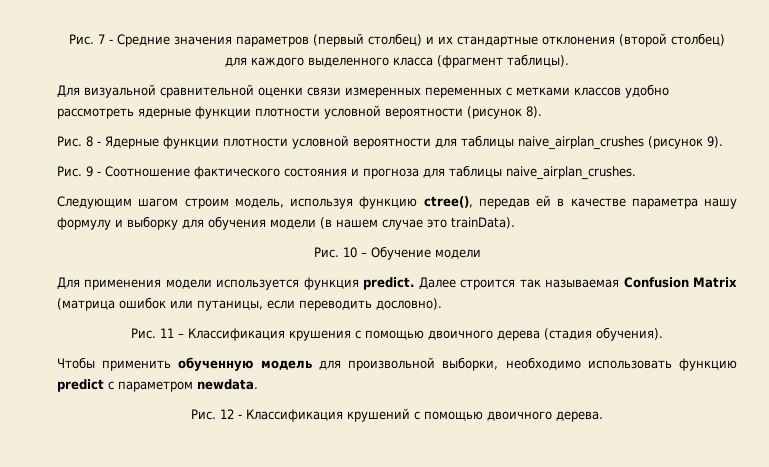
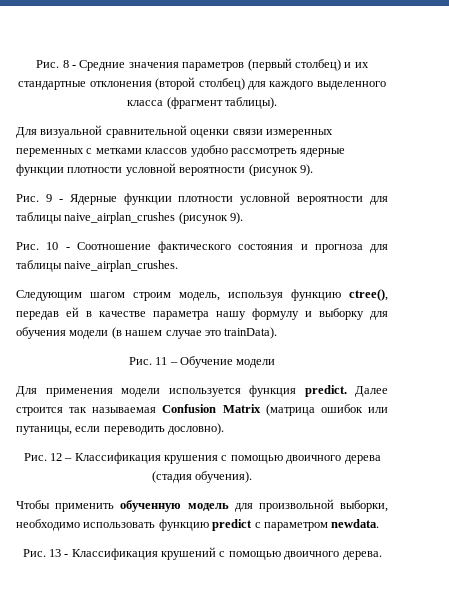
- Рис. 7 - Средние значения параметров (первый столбец) и их стандартные отклонения (второй столбец) для каждого выделенного класса (фрагмент таблицы).
+ Рис. 8 - Средние значения параметров (первый столбец) и их стандартные отклонения (второй столбец) для каждого выделенного класса (фрагмент таблицы).
- Для визуальной сравнительной оценки связи измеренных переменных с метками классов удобно рассмотреть ядерные функции плотности условной вероятности (рисунок 8).
- Рис. 8 - Ядерные функции плотности условной вероятности для таблицы naive_airplan_crushes (рисунок 9).
+ Для визуальной сравнительной оценки связи измеренных переменных с метками классов удобно рассмотреть ядерные функции плотности условной вероятности (рисунок 9).
+ Рис. 9 - Ядерные функции плотности условной вероятности для таблицы naive_airplan_crushes (рисунок 9).
- Рис. 9 - Соотношение фактического состояния и прогноза для таблицы naive_airplan_crushes.
+ Рис. 10 - Соотношение фактического состояния и прогноза для таблицы naive_airplan_crushes.
- Рис. 10 – Обучение модели
+ Рис. 11 – Обучение модели
- Рис. 11 – Классификация крушения с помощью двоичного дерева (стадия обучения).
+ Рис. 12 – Классификация крушения с помощью двоичного дерева (стадия обучения).
- Рис. 12 - Классификация крушений с помощью двоичного дерева.
+ Рис. 13 - Классификация крушений с помощью двоичного дерева.

